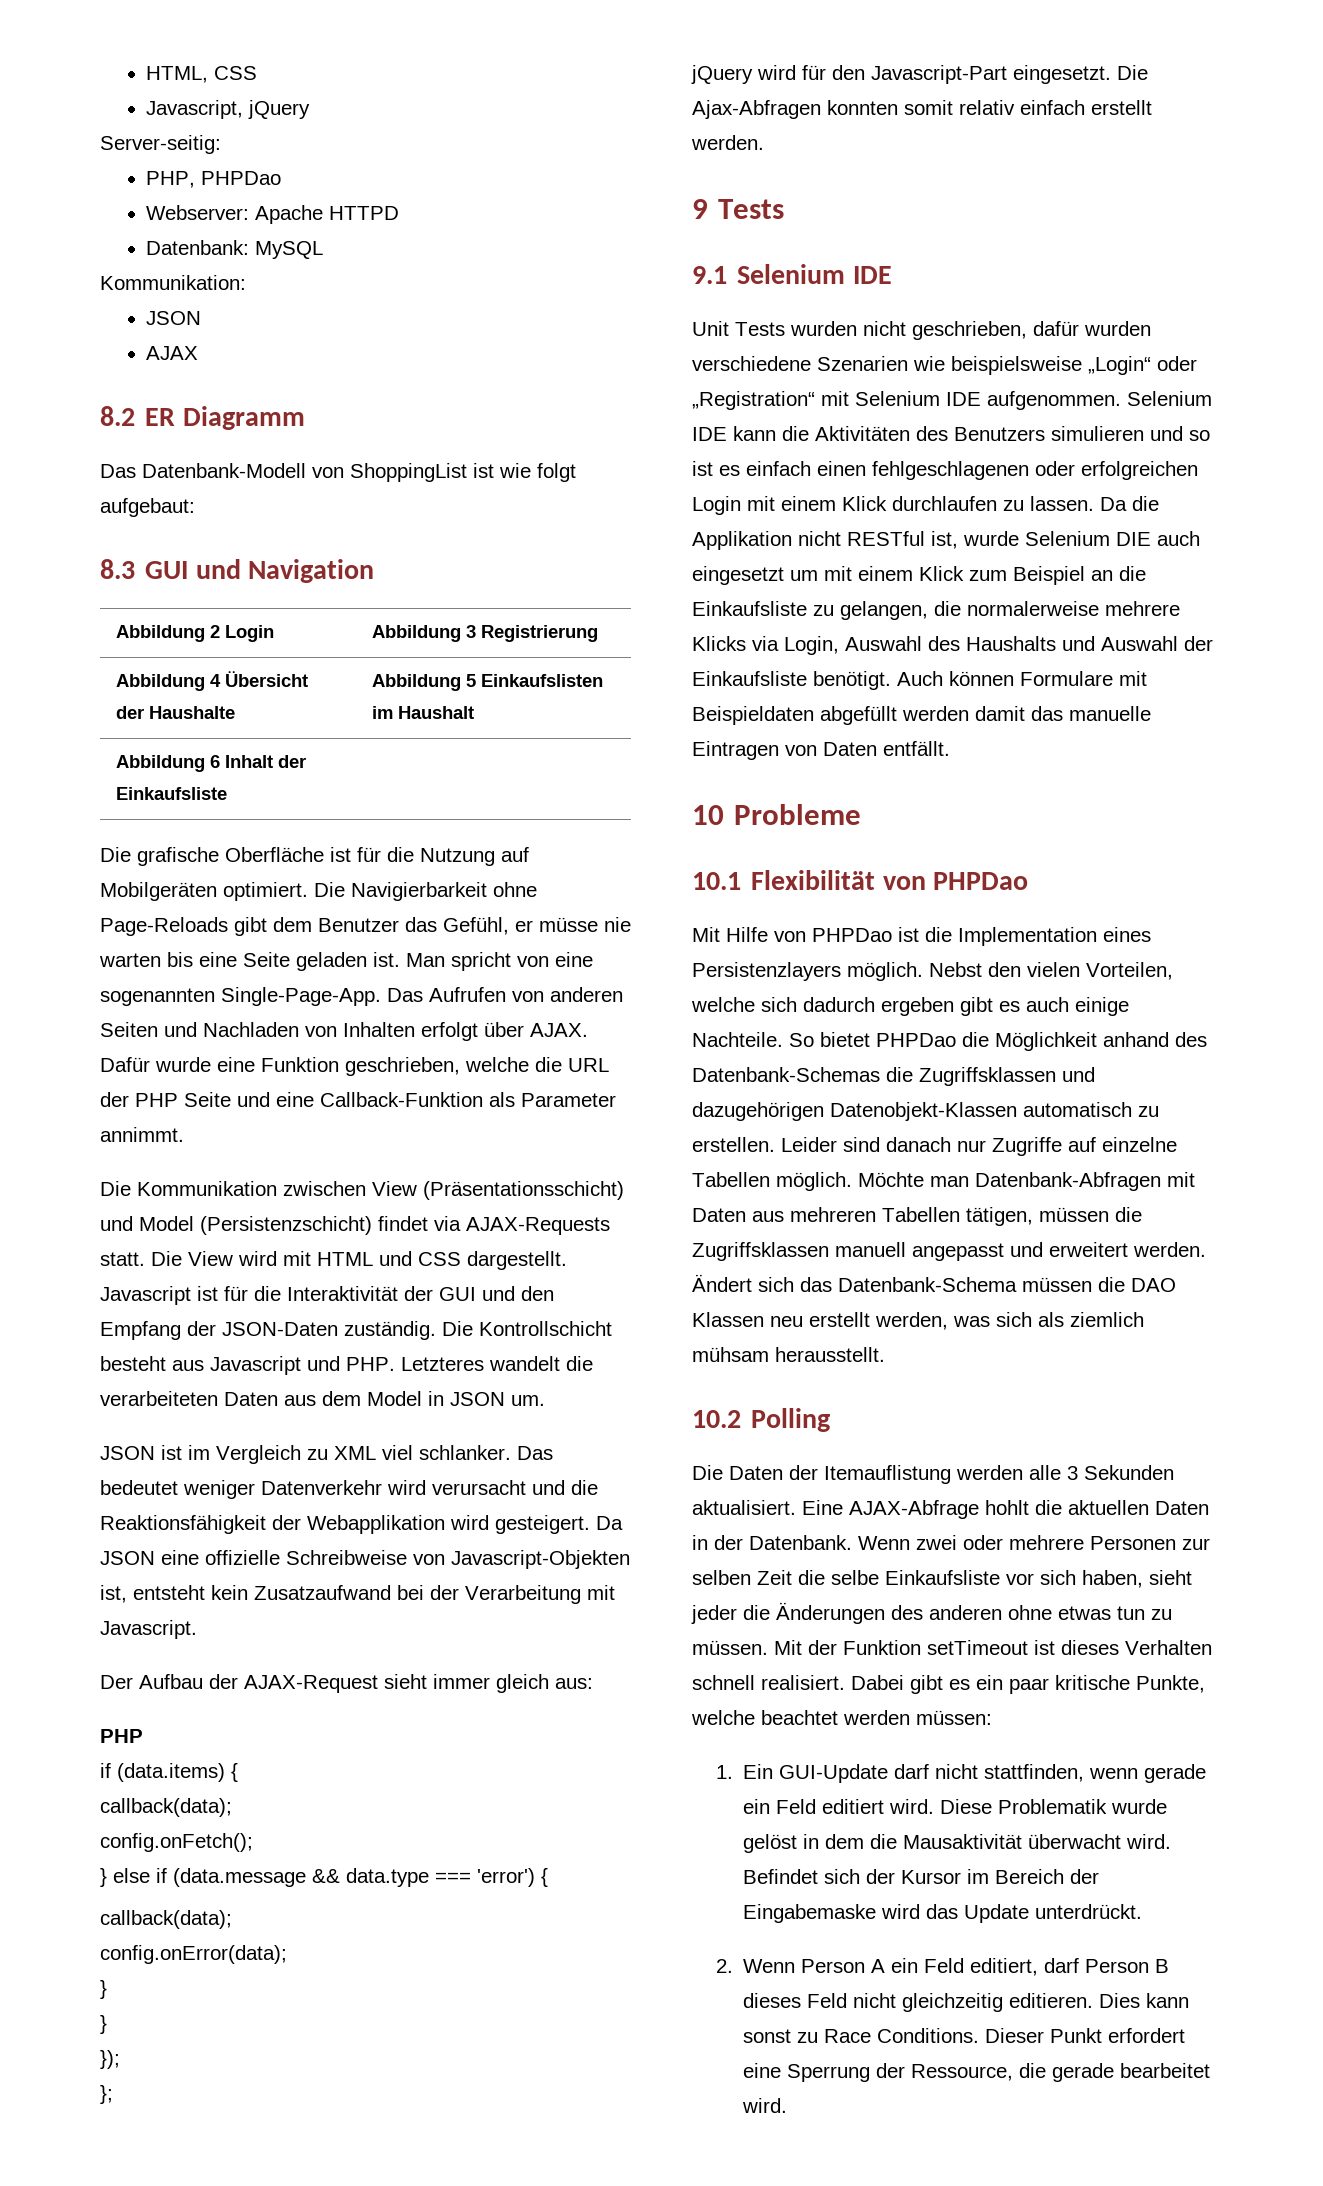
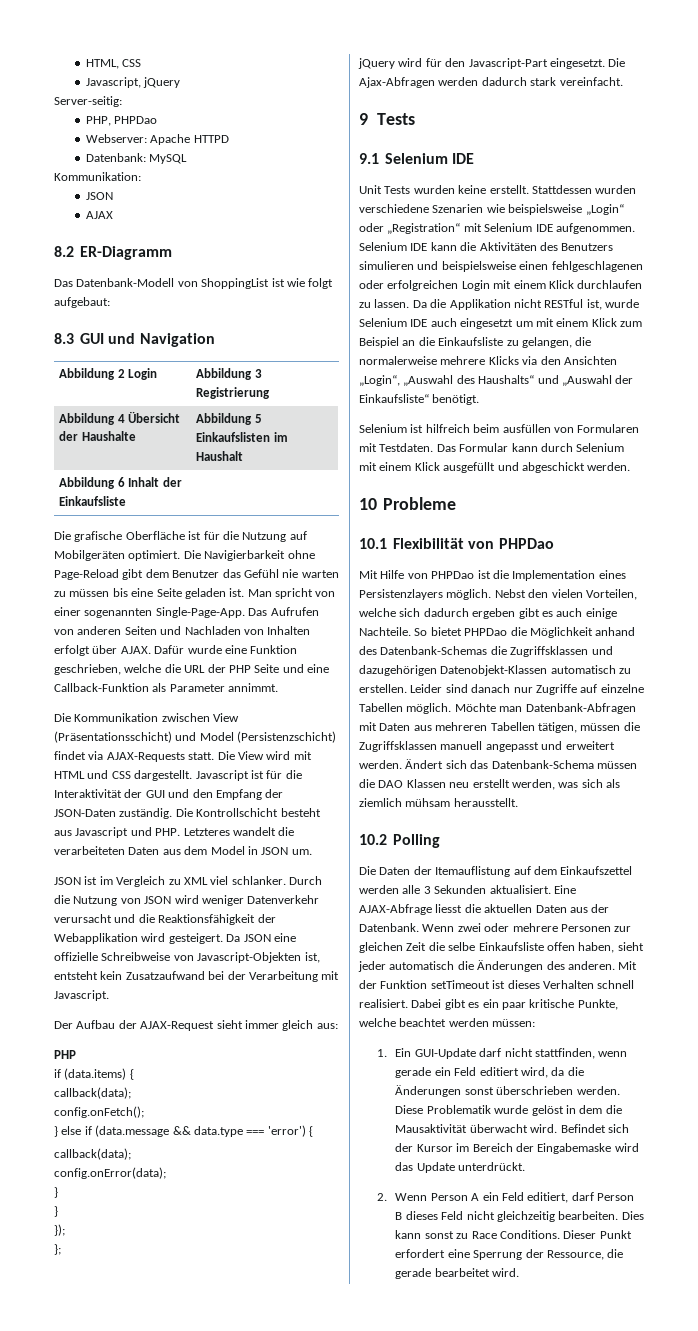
- 8.2 ER Diagramm
+ 8.2 ER-Diagramm
- Die Navigierbarkeit ohne Page-Reloads gibt dem Benutzer das Gefühl, er müsse nie warten bis eine Seite geladen ist.
+ Die Navigierbarkeit ohne Page-Reload gibt dem Benutzer das Gefühl nie warten zu müssen bis eine Seite geladen ist.
- Man spricht von eine sogenannten Single-Page-App.
+ Man spricht von einer sogenannten Single-Page-App.
- Das bedeutet weniger Datenverkehr wird verursacht und die Reaktionsfähigkeit der Webapplikation wird gesteigert.
+ Durch die Nutzung von JSON wird weniger Datenverkehr verursacht und die Reaktionsfähigkeit der Webapplikation wird gesteigert.
- Die Ajax-Abfragen konnten somit relativ einfach erstellt werden.
+ Die Ajax-Abfragen werden dadurch stark vereinfacht.
- Unit Tests wurden nicht geschrieben, dafür wurden verschiedene Szenarien wie beispielsweise „Login“ oder „Registration“ mit Selenium IDE aufgenommen.
+ Unit Tests wurden keine erstellt. Stattdessen wurden verschiedene Szenarien wie beispielsweise „Login“ oder „Registration“ mit Selenium IDE aufgenommen.
- Selenium IDE kann die Aktivitäten des Benutzers simulieren und so ist es einfach einen fehlgeschlagenen oder erfolgreichen Login mit einem Klick durchlaufen zu lassen.
+ Selenium IDE kann die Aktivitäten des Benutzers simulieren und beispielsweise einen fehlgeschlagenen oder erfolgreichen Login mit einem Klick durchlaufen zu lassen.
- Da die Applikation nicht RESTful ist, wurde Selenium DIE auch eingesetzt um mit einem Klick zum Beispiel an die Einkaufsliste zu gelangen, die normalerweise mehrere Klicks via Login, Auswahl des Haushalts und Auswahl der Einkaufsliste benötigt. Auch können Formulare mit Beispieldaten abgefüllt werden damit das manuelle Eintragen von Daten entfällt.
+ Da die Applikation nicht RESTful ist, wurde Selenium IDE auch eingesetzt um mit einem Klick zum Beispiel an die Einkaufsliste zu gelangen, die normalerweise mehrere Klicks via den Ansichten „Login“, „Auswahl des Haushalts“ und „Auswahl der Einkaufsliste“ benötigt.
+ Selenium ist hilfreich beim ausfüllen von Formularen mit Testdaten. Das Formular kann durch Selenium mit einem Klick ausgefüllt und abgeschickt werden.
- Die Daten der Itemauflistung werden alle 3 Sekunden aktualisiert.
+ Die Daten der Itemauflistung auf dem Einkaufszettel werden alle 3 Sekunden aktualisiert.
- Eine AJAX-Abfrage hohlt die aktuellen Daten in der Datenbank.
+ Eine AJAX-Abfrage liesst die aktuellen Daten aus der Datenbank.
- Wenn zwei oder mehrere Personen zur selben Zeit die selbe Einkaufsliste vor sich haben, sieht jeder die Änderungen des anderen ohne etwas tun zu müssen.
+ Wenn zwei oder mehrere Personen zur gleichen Zeit die selbe Einkaufsliste offen haben, sieht jeder automatisch die Änderungen des anderen.
- 1. Ein GUI-Update darf nicht stattfinden, wenn gerade ein Feld editiert wird.
+ 1. Ein GUI-Update darf nicht stattfinden, wenn gerade ein Feld editiert wird, da die Änderungen sonst überschrieben werden.
- 2. Wenn Person A ein Feld editiert, darf Person B dieses Feld nicht gleichzeitig editieren.
+ 2. Wenn Person A ein Feld editiert, darf Person B dieses Feld nicht gleichzeitig bearbeiten.

